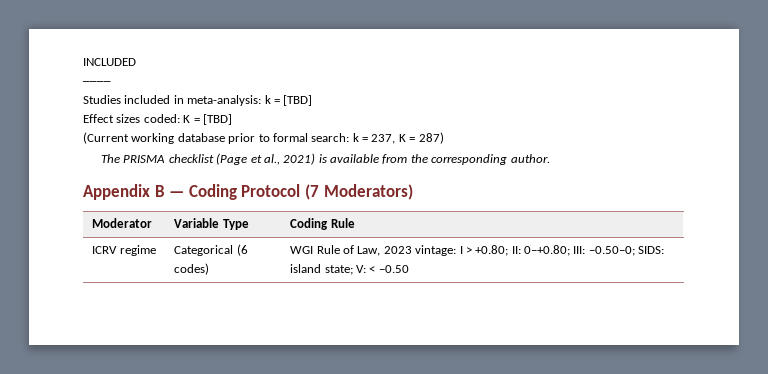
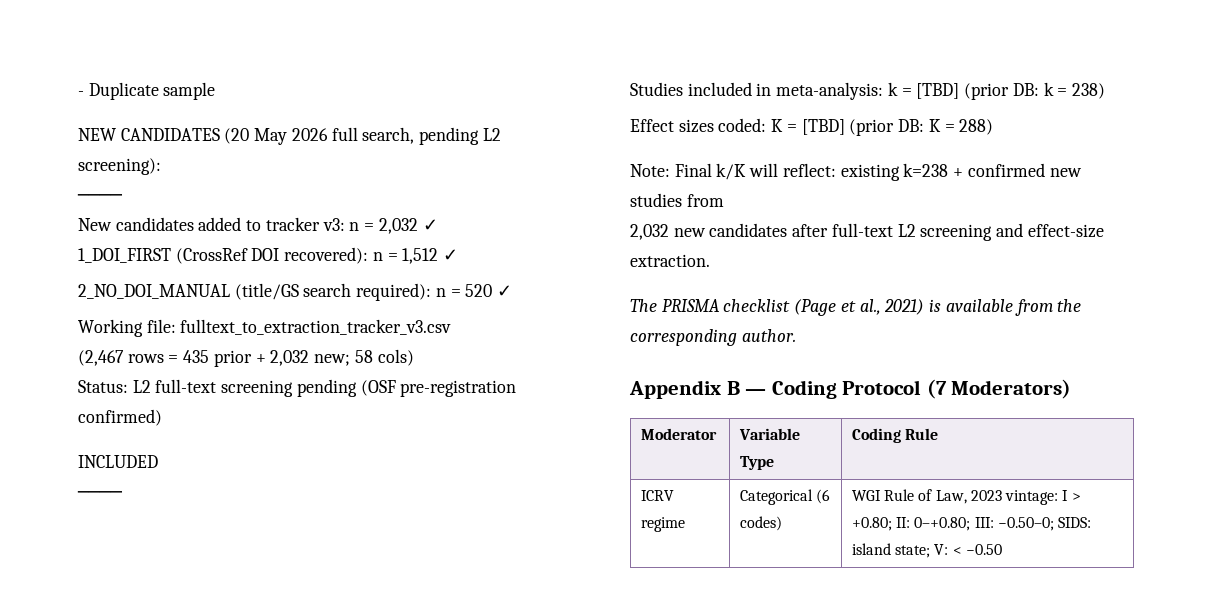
+ - Duplicate sample
+ NEW CANDIDATES (20 May 2026 full search, pending L2 screening):
+ ────
+ New candidates added to tracker v3: n = 2,032 ✓
+ 1_DOI_FIRST (CrossRef DOI recovered): n = 1,512 ✓
+ 2_NO_DOI_MANUAL (title/GS search required): n = 520 ✓
+ Working file: fulltext_to_extraction_tracker_v3.csv
+ (2,467 rows = 435 prior + 2,032 new; 58 cols)
+ Status: L2 full-text screening pending (OSF pre-registration confirmed)
- Studies included in meta-analysis: k = [TBD]
+ Studies included in meta-analysis: k = [TBD] (prior DB: k = 238)
- Effect sizes coded: K = [TBD]
- (Current working database prior to formal search: k = 237, K = 287)
+ Effect sizes coded: K = [TBD] (prior DB: K = 288)
+ Note: Final k/K will reflect: existing k=238 + confirmed new studies from
+ 2,032 new candidates after full-text L2 screening and effect-size extraction.

